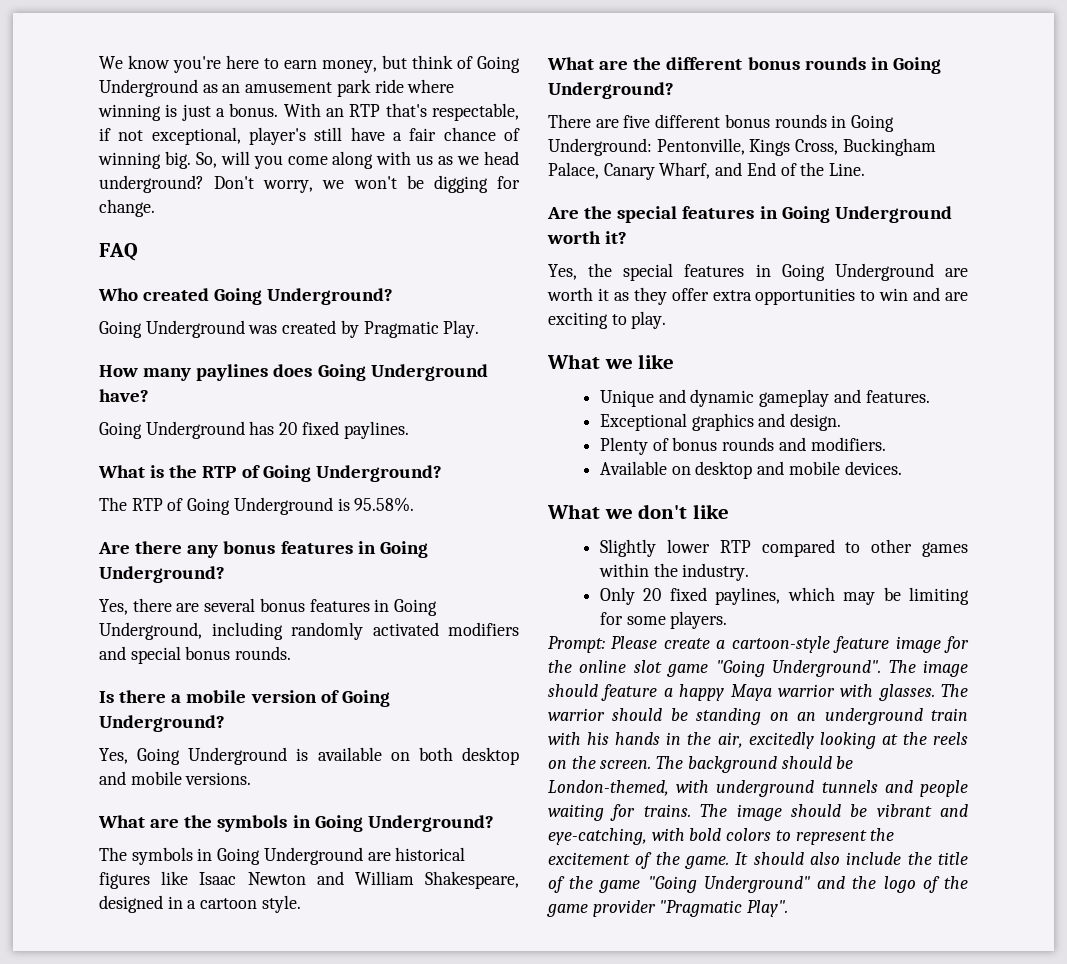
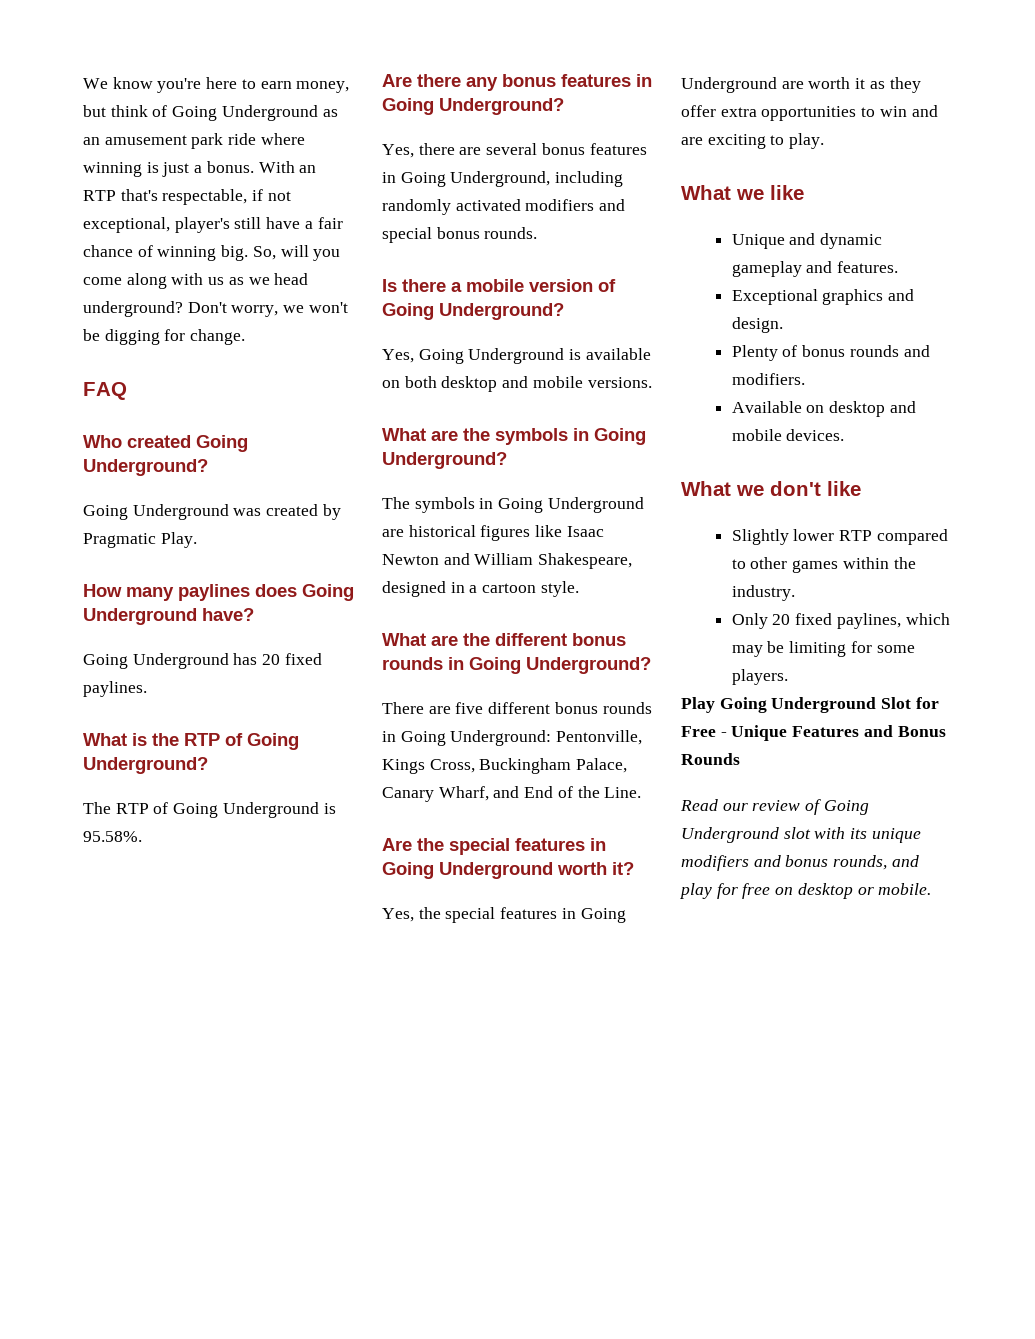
- Prompt: Please create a cartoon-style feature image for the online slot game "Going Underground". The image should feature a happy Maya warrior with glasses. The warrior should be standing on an underground train with his hands in the air, excitedly looking at the reels on the screen. The background should be London-themed, with underground tunnels and people waiting for trains. The image should be vibrant and eye-catching, with bold colors to represent the excitement of the game. It should also include the title of the game "Going Underground" and the logo of the game provider "Pragmatic Play".
+ Play Going Underground Slot for Free - Unique Features and Bonus Rounds
+ Read our review of Going Underground slot with its unique modifiers and bonus rounds, and play for free on desktop or mobile.

